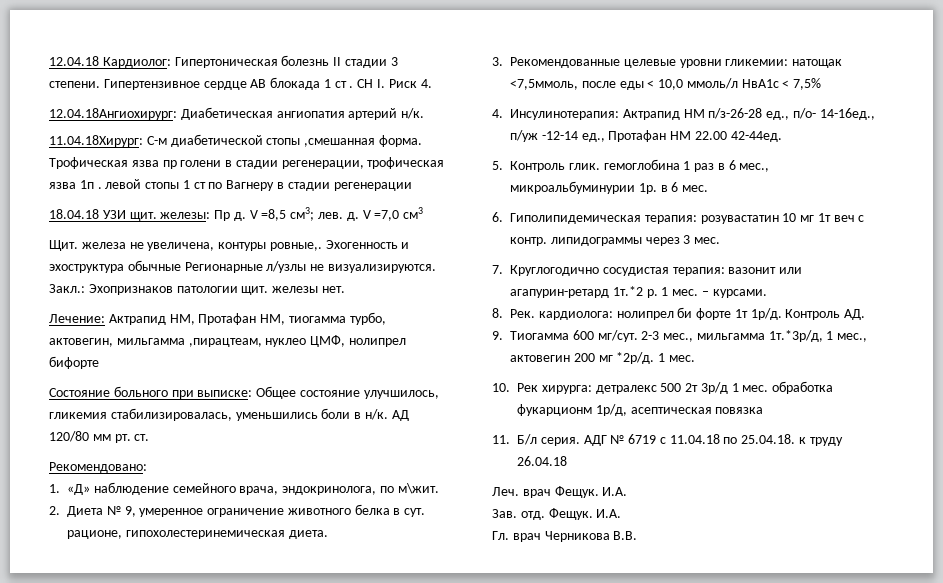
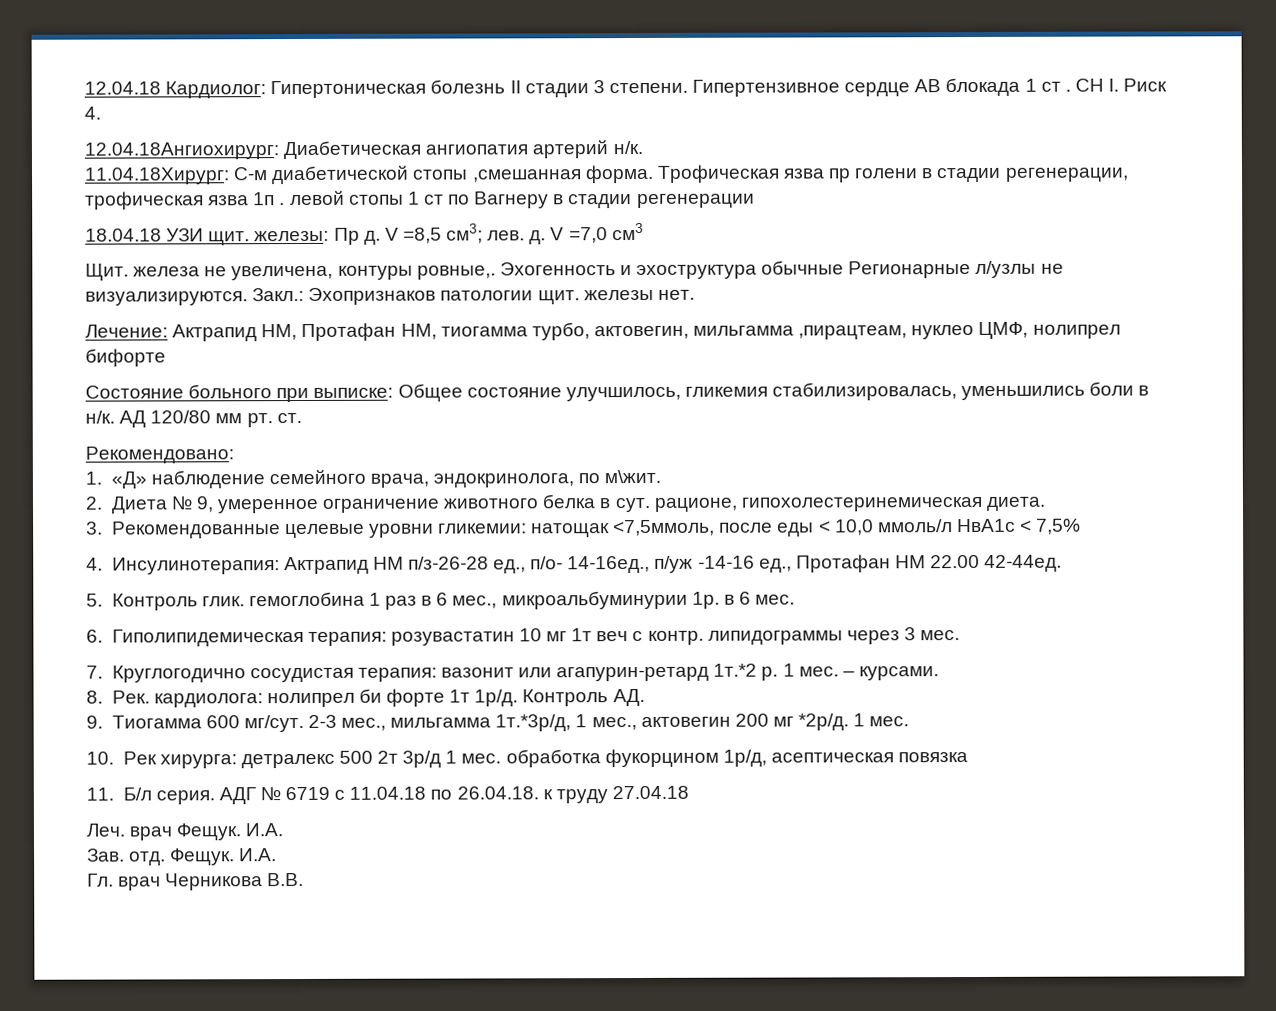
- 4. Инсулинотерапия: Актрапид НМ п/з-26-28 ед., п/о- 14-16ед., п/уж -12-14 ед., Протафан НМ 22.00 42-44ед.
+ 4. Инсулинотерапия: Актрапид НМ п/з-26-28 ед., п/о- 14-16ед., п/уж -14-16 ед., Протафан НМ 22.00 42-44ед.
- 10. Рек хирурга: детралекс 500 2т 3р/д 1 мес. обработка фукарционм 1р/д, асептическая повязка
+ 10. Рек хирурга: детралекс 500 2т 3р/д 1 мес. обработка фукорцином 1р/д, асептическая повязка
- АДГ № 6719 с 11.04.18 по 25.04.18. к труду 26.04.18
+ АДГ № 6719 с 11.04.18 по 26.04.18. к труду 27.04.18

